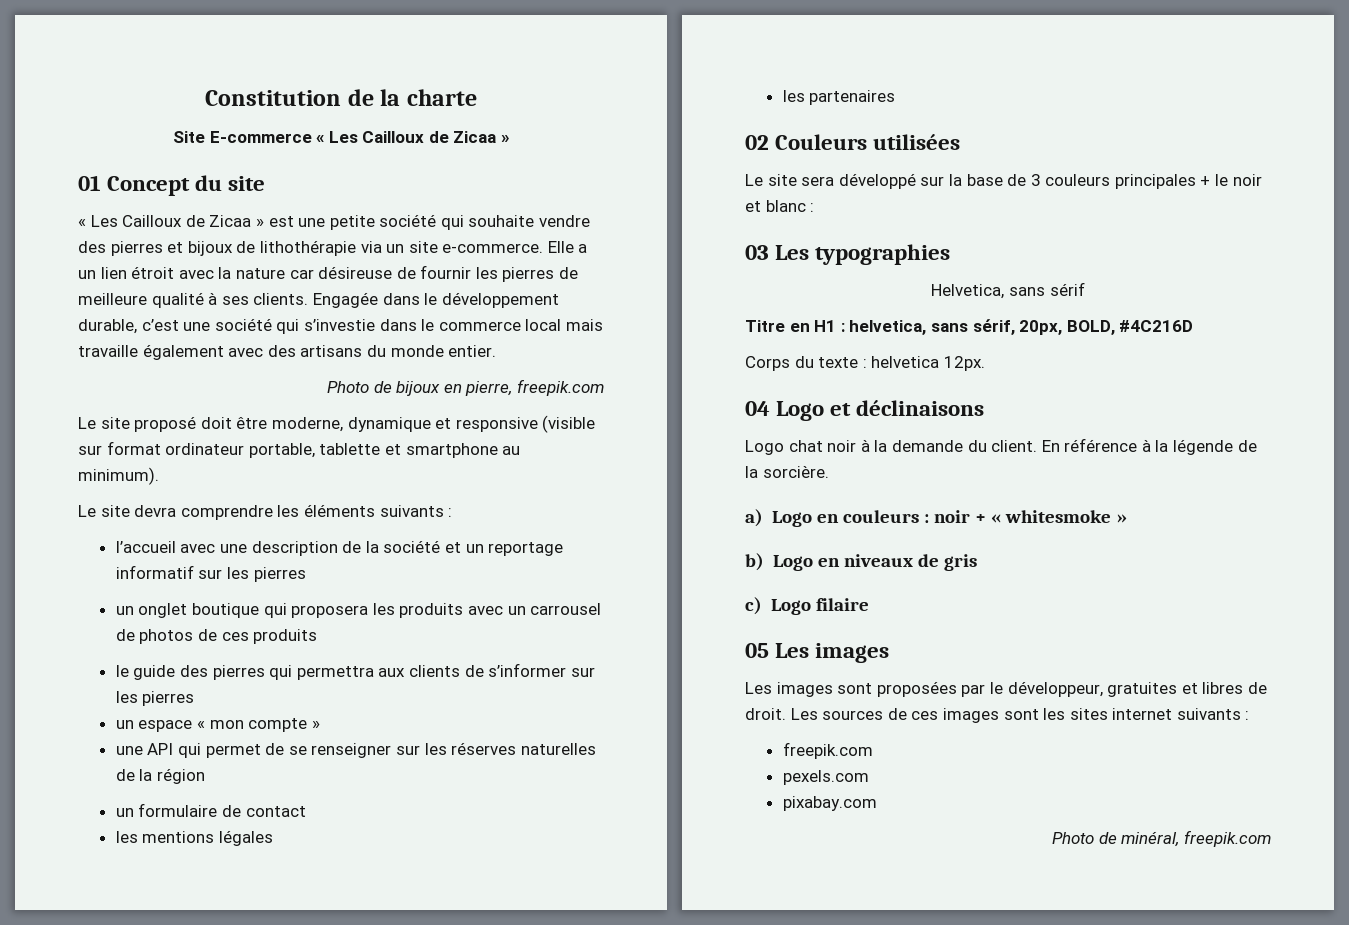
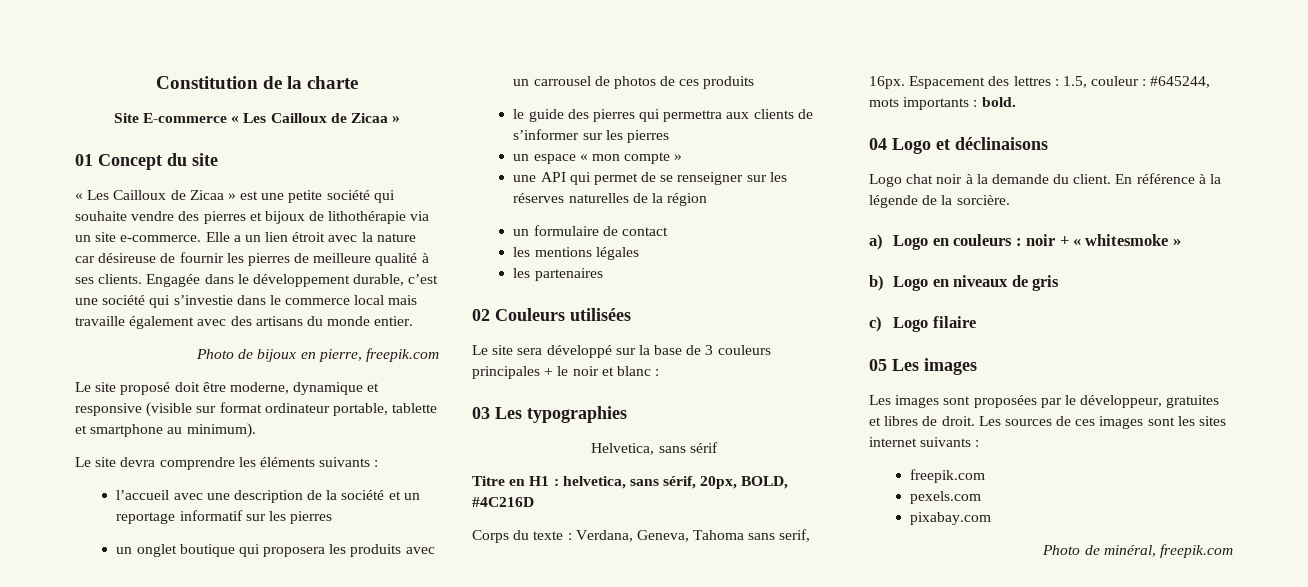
- Corps du texte : helvetica 12px.
+ Corps du texte : Verdana, Geneva, Tahoma sans serif, 16px. Espacement des lettres : 1.5, couleur : #645244, mots importants : bold.

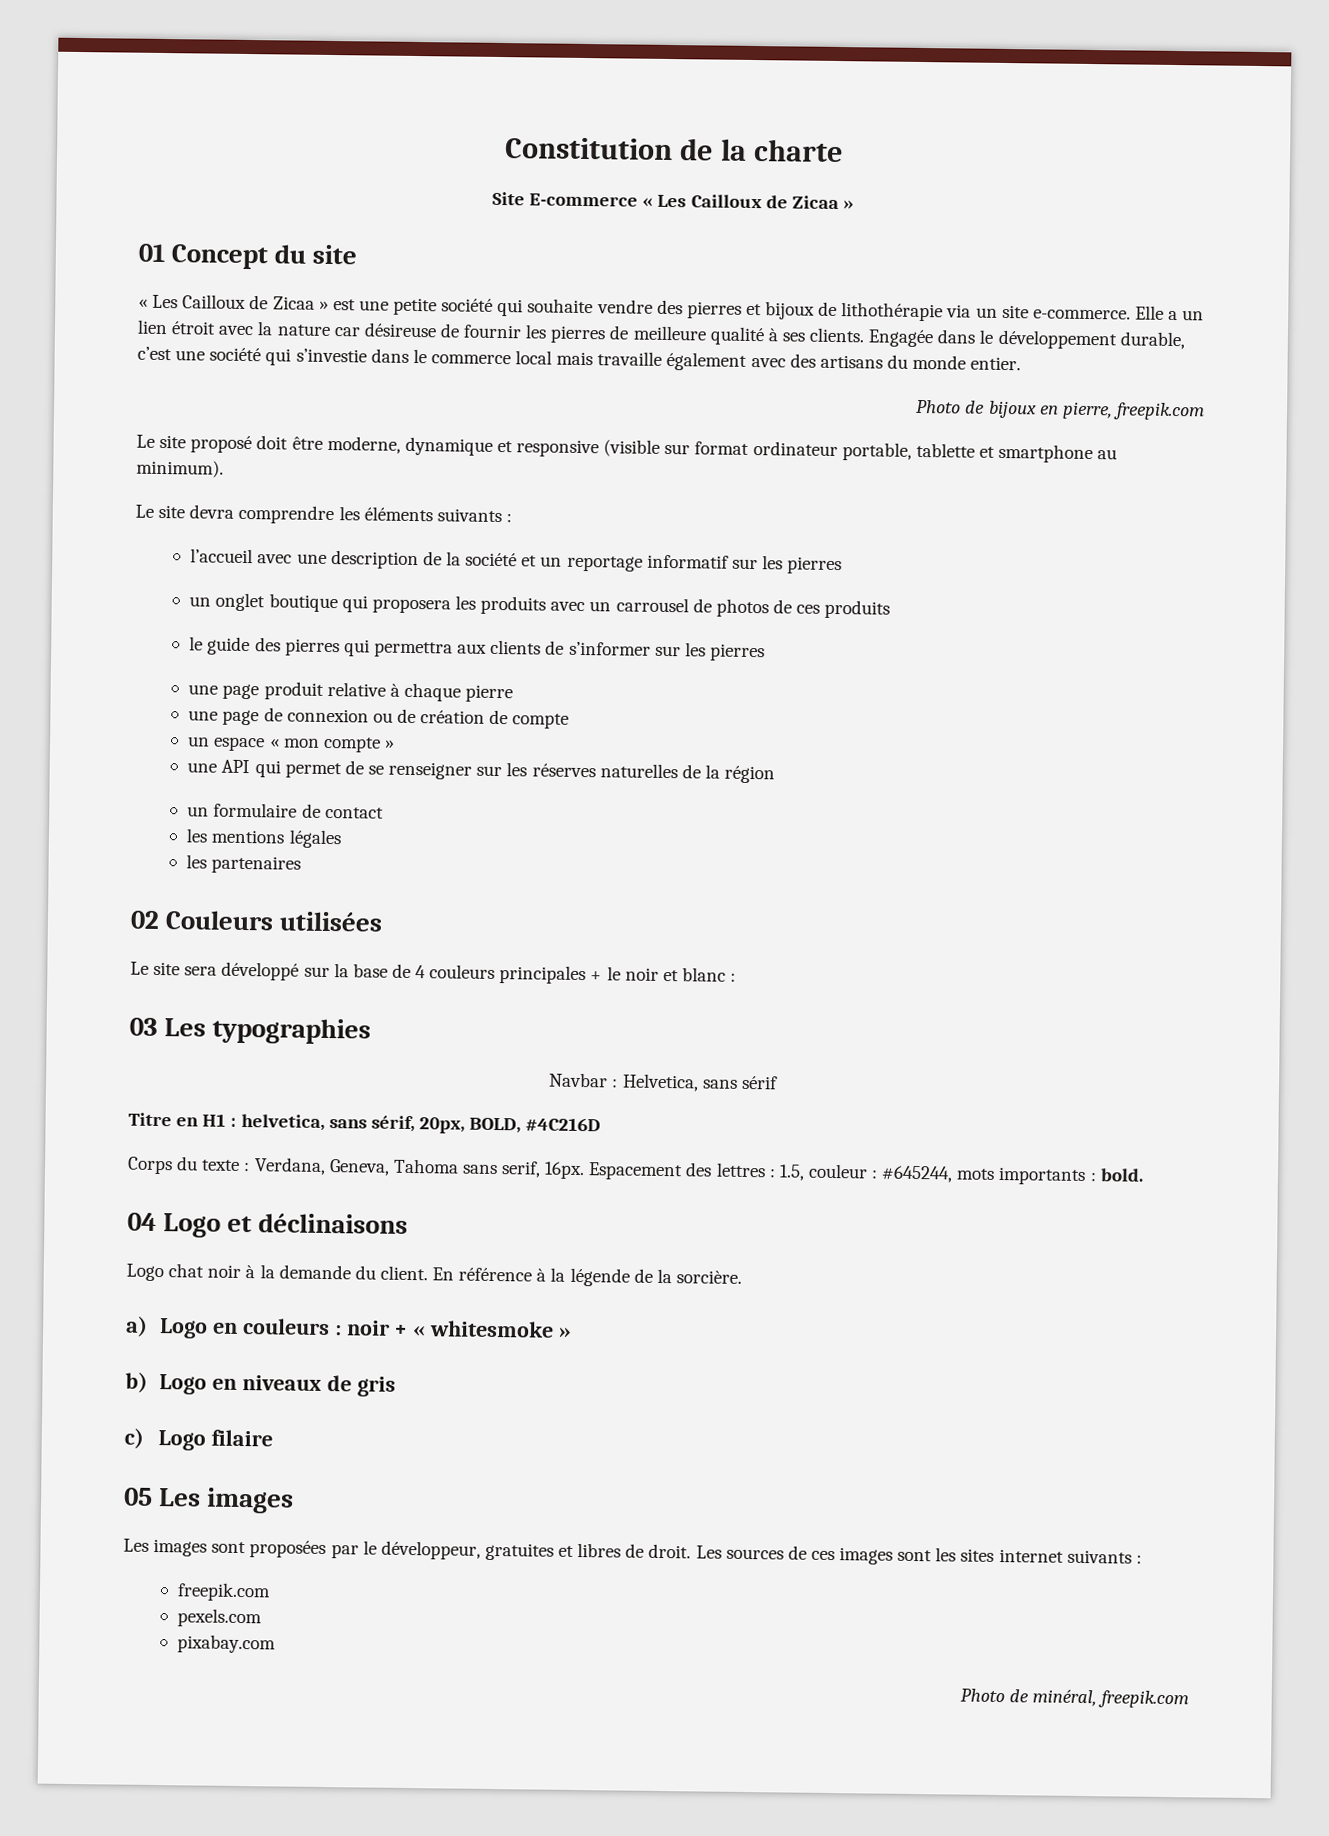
+ une page produit relative à chaque pierre
+ une page de connexion ou de création de compte
- Le site sera développé sur la base de 3 couleurs principales + le noir et blanc :
+ Le site sera développé sur la base de 4 couleurs principales + le noir et blanc :
- Helvetica, sans sérif
+ Navbar : Helvetica, sans sérif

